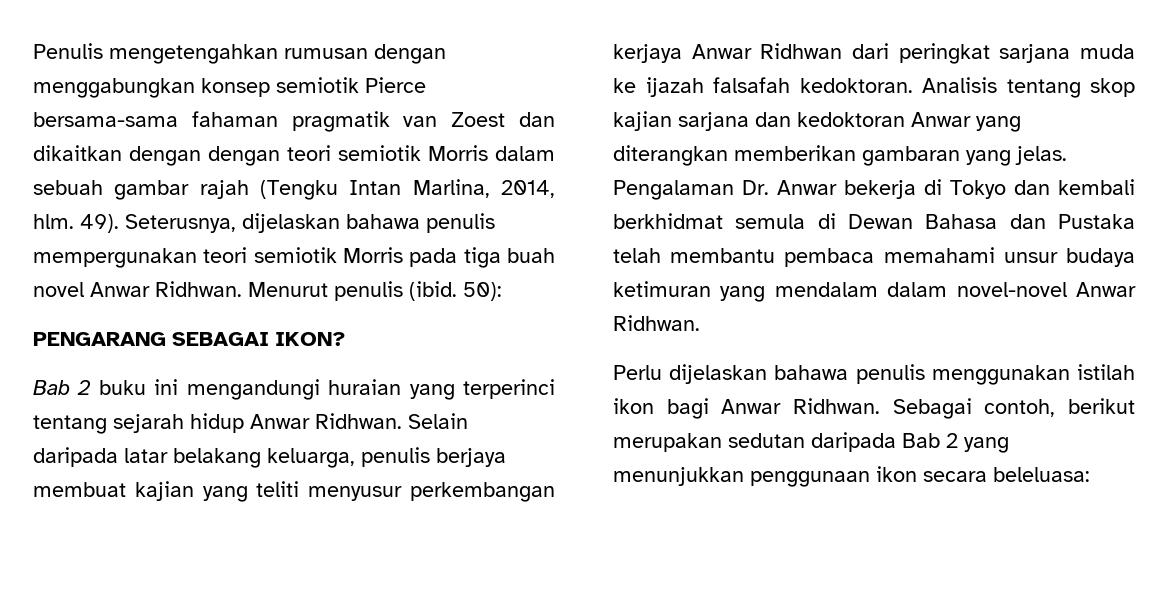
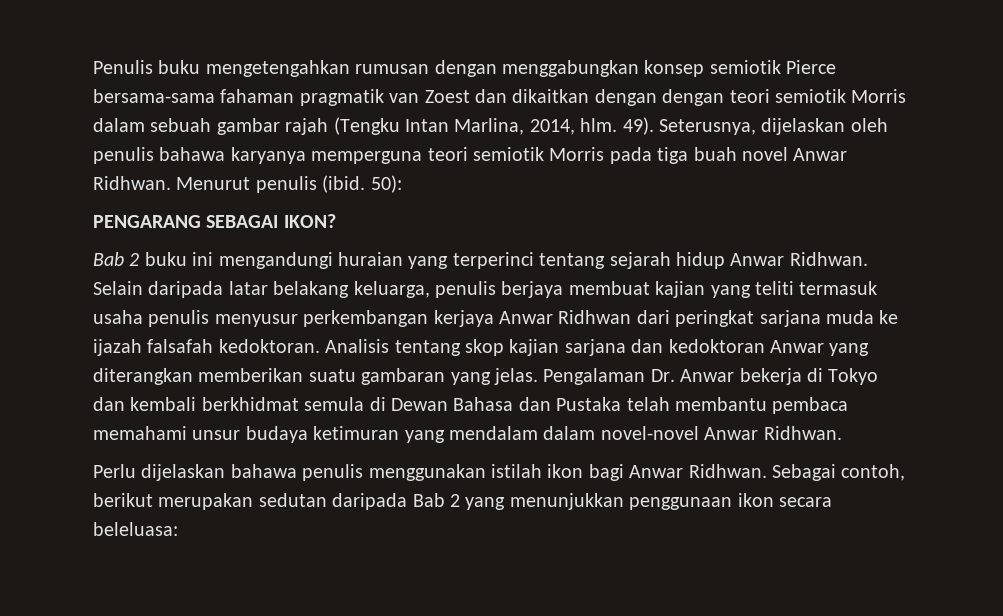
- Penulis mengetengahkan rumusan dengan menggabungkan konsep semiotik Pierce bersama-sama fahaman pragmatik van Zoest dan dikaitkan dengan dengan teori semiotik Morris dalam sebuah gambar rajah (Tengku Intan Marlina, 2014, hlm.
+ Penulis buku mengetengahkan rumusan dengan menggabungkan konsep semiotik Pierce bersama-sama fahaman pragmatik van Zoest dan dikaitkan dengan dengan teori semiotik Morris dalam sebuah gambar rajah (Tengku Intan Marlina, 2014, hlm.
- Seterusnya, dijelaskan bahawa penulis mempergunakan teori semiotik Morris pada tiga buah novel Anwar Ridhwan.
+ Seterusnya, dijelaskan oleh penulis bahawa karyanya memperguna teori semiotik Morris pada tiga buah novel Anwar Ridhwan.
- Selain daripada latar belakang keluarga, penulis berjaya membuat kajian yang teliti menyusur perkembangan kerjaya Anwar Ridhwan dari peringkat sarjana muda ke ijazah falsafah kedoktoran.
+ Selain daripada latar belakang keluarga, penulis berjaya membuat kajian yang teliti termasuk usaha penulis menyusur perkembangan kerjaya Anwar Ridhwan dari peringkat sarjana muda ke ijazah falsafah kedoktoran.
- Analisis tentang skop kajian sarjana dan kedoktoran Anwar yang diterangkan memberikan gambaran yang jelas.
+ Analisis tentang skop kajian sarjana dan kedoktoran Anwar yang diterangkan memberikan suatu gambaran yang jelas.

